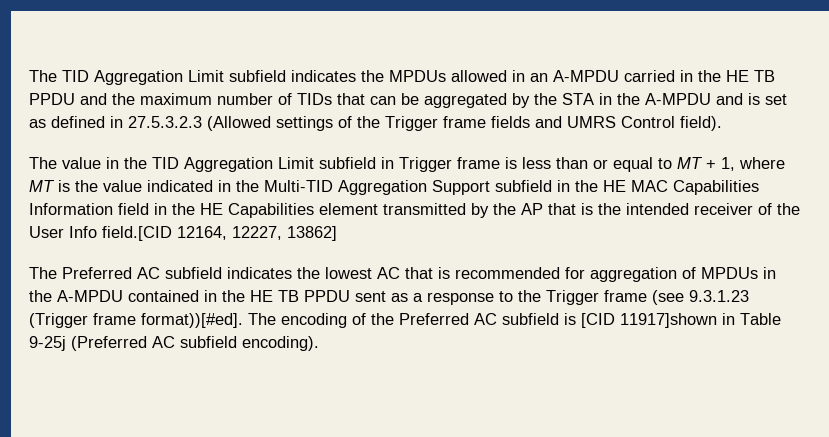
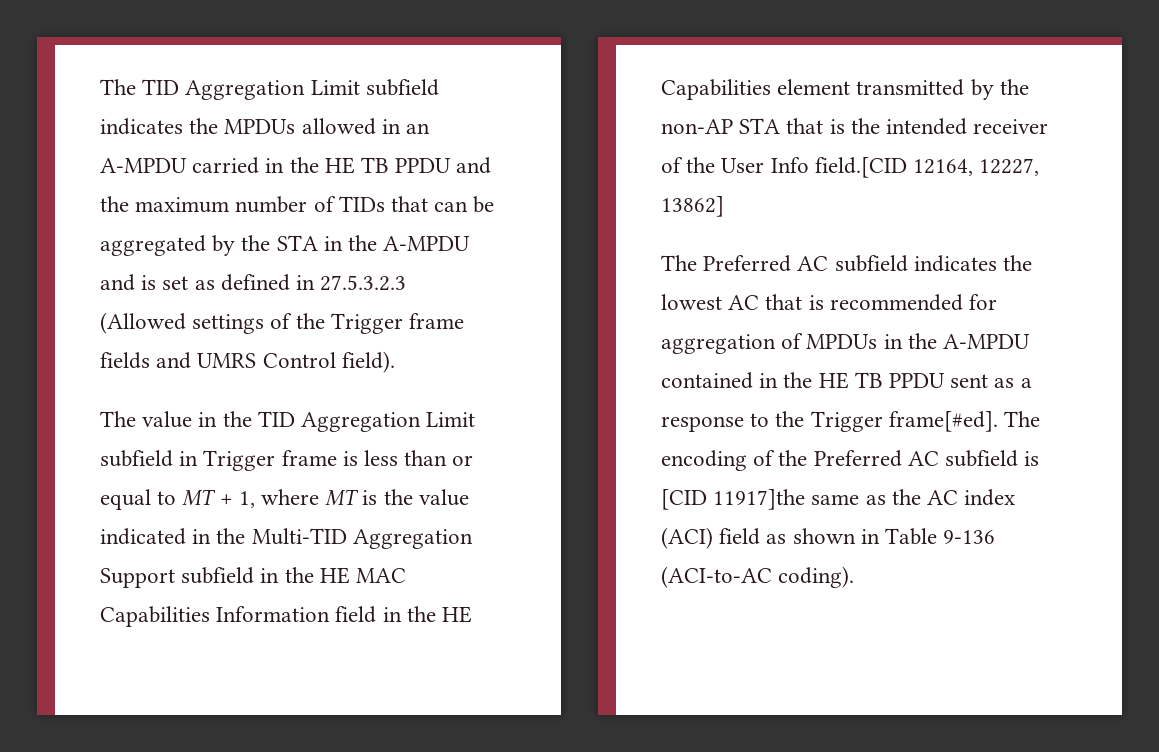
- The value in the TID Aggregation Limit subfield in Trigger frame is less than or equal to MT + 1, where MT is the value indicated in the Multi-TID Aggregation Support subfield in the HE MAC Capabilities Information field in the HE Capabilities element transmitted by the AP that is the intended receiver of the User Info field.[CID 12164, 12227, 13862]
+ The value in the TID Aggregation Limit subfield in Trigger frame is less than or equal to MT + 1, where MT is the value indicated in the Multi-TID Aggregation Support subfield in the HE MAC Capabilities Information field in the HE Capabilities element transmitted by the non-AP STA that is the intended receiver of the User Info field.[CID 12164, 12227, 13862]
- The Preferred AC subfield indicates the lowest AC that is recommended for aggregation of MPDUs in the A-MPDU contained in the HE TB PPDU sent as a response to the Trigger frame (see 9.3.1.23 (Trigger frame format))[#ed].
+ The Preferred AC subfield indicates the lowest AC that is recommended for aggregation of MPDUs in the A-MPDU contained in the HE TB PPDU sent as a response to the Trigger frame[#ed].
- The encoding of the Preferred AC subfield is [CID 11917]shown in Table 9-25j (Preferred AC subfield encoding).
+ The encoding of the Preferred AC subfield is [CID 11917]the same as the AC index (ACI) field as shown in Table 9-136 (ACI-to-AC coding).

